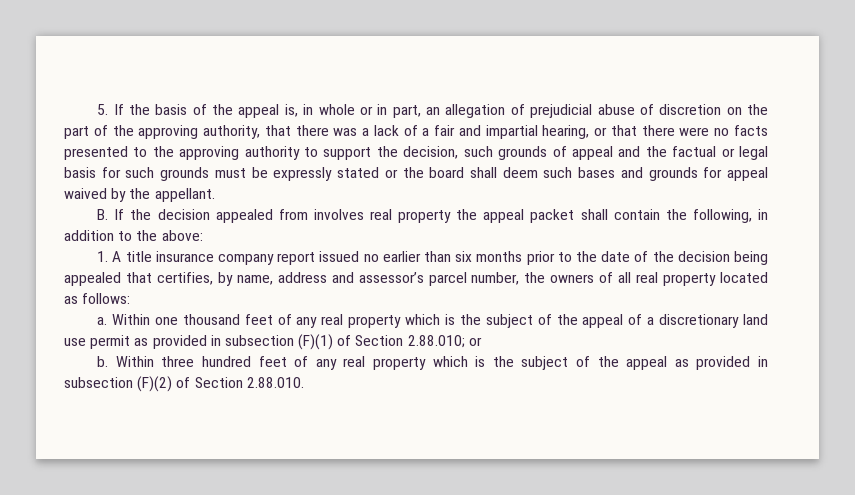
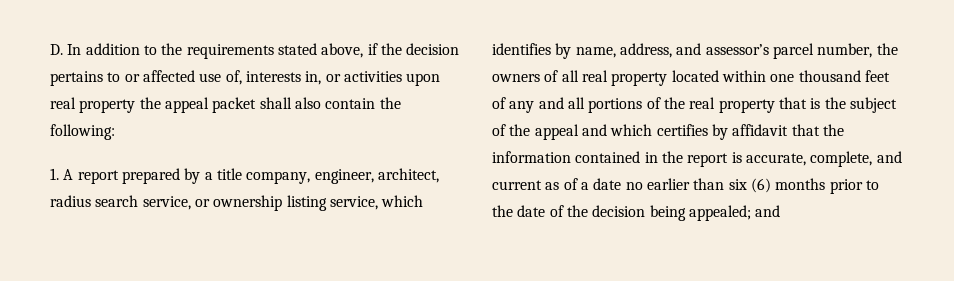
- 5. If the basis of the appeal is, in whole or in part, an allegation of prejudicial abuse of discretion on the part of the approving authority, that there was a lack of a fair and impartial hearing, or that there were no facts presented to the approving authority to support the decision, such grounds of appeal and the factual or legal basis for such grounds must be expressly stated or the board shall deem such bases and grounds for appeal waived by the appellant.
- B. If the decision appealed from involves real property the appeal packet shall contain the following, in addition to the above:
- 1. A title insurance company report issued no earlier than six months prior to the date of the decision being appealed that certifies, by name, address and assessor’s parcel number, the owners of all real property located as follows:
- a. Within one thousand feet of any real property which is the subject of the appeal of a discretionary land use permit as provided in subsection (F)(1) of Section 2.88.010; or
- b. Within three hundred feet of any real property which is the subject of the appeal as provided in subsection (F)(2) of Section 2.88.010.
+ D. In addition to the requirements stated above, if the decision pertains to or affected use of, interests in, or activities upon real property the appeal packet shall also contain the following:
+ 1. A report prepared by a title company, engineer, architect, radius search service, or ownership listing service, which identifies by name, address, and assessor’s parcel number, the owners of all real property located within one thousand feet of any and all portions of the real property that is the subject of the appeal and which certifies by affidavit that the information contained in the report is accurate, complete, and current as of a date no earlier than six (6) months prior to the date of the decision being appealed; and

